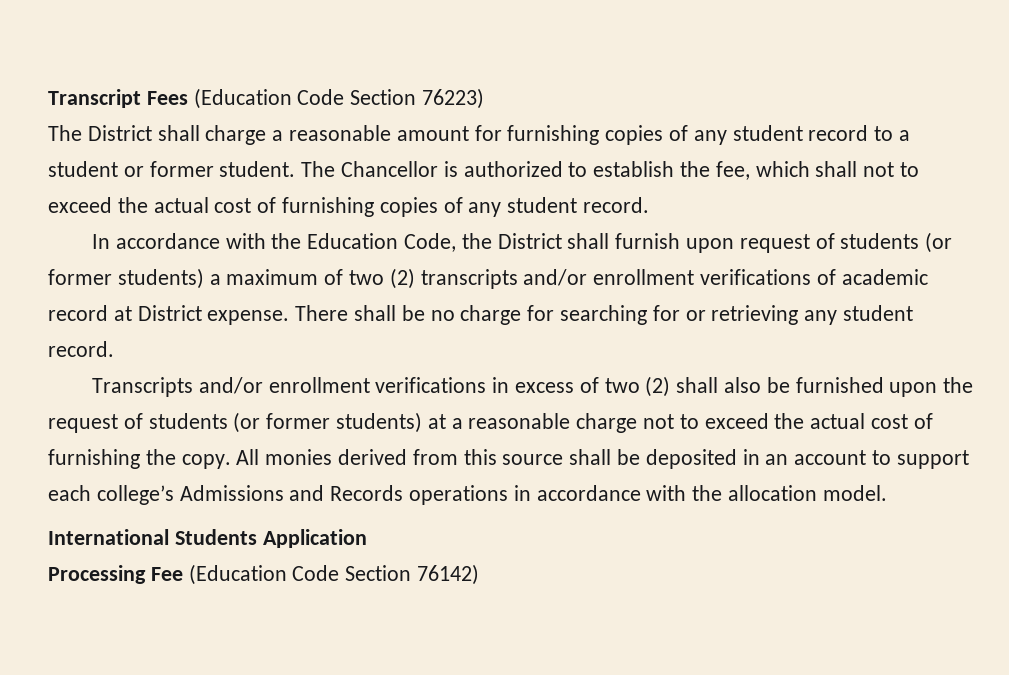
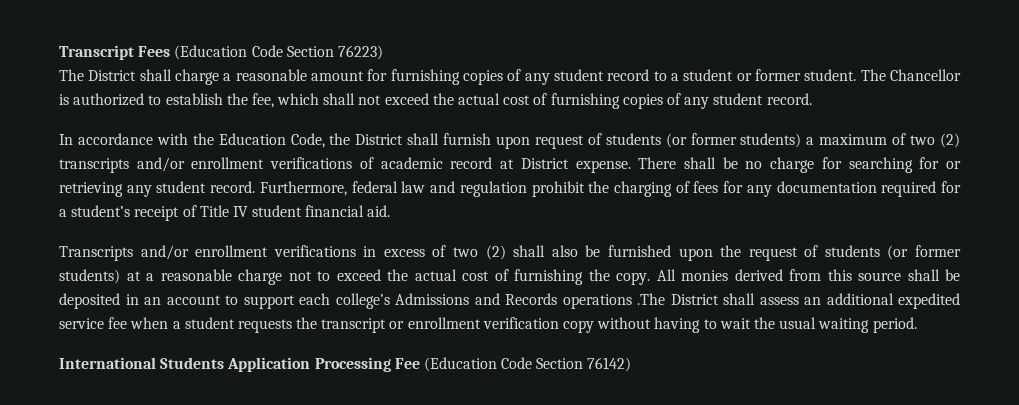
- The Chancellor is authorized to establish the fee, which shall not to exceed the actual cost of furnishing copies of any student record.
+ The Chancellor is authorized to establish the fee, which shall not exceed the actual cost of furnishing copies of any student record.
+ Furthermore, federal law and regulation prohibit the charging of fees for any documentation required for a student’s receipt of Title IV student financial aid.
- All monies derived from this source shall be deposited in an account to support each college’s Admissions and Records operations in accordance with the allocation model.
+ All monies derived from this source shall be deposited in an account to support each college’s Admissions and Records operations .The District shall assess an additional expedited service fee when a student requests the transcript or enrollment verification copy without having to wait the usual waiting period.
- International Students Application
- Processing Fee (Education Code Section 76142)
+ International Students Application Processing Fee (Education Code Section 76142)

